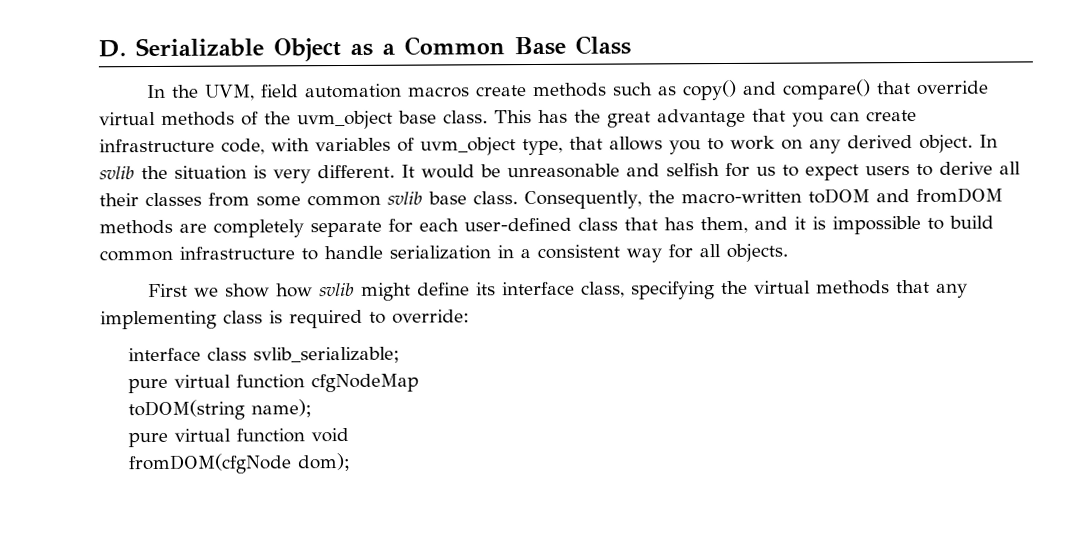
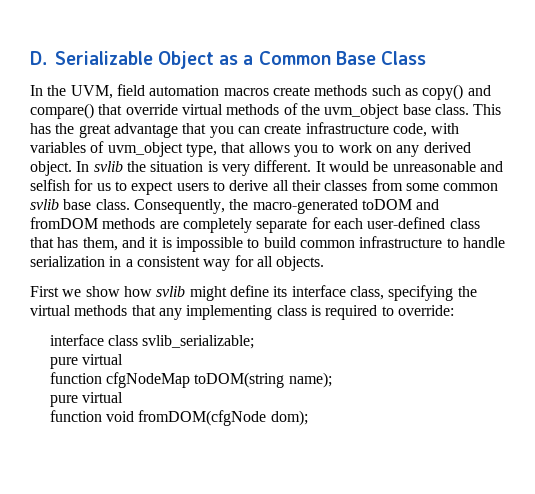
- Consequently, the macro-written toDOM and fromDOM methods are completely separate for each user-defined class that has them, and it is impossible to build common infrastructure to handle serialization in a consistent way for all objects.
+ Consequently, the macro-generated toDOM and fromDOM methods are completely separate for each user-defined class that has them, and it is impossible to build common infrastructure to handle serialization in a consistent way for all objects.
  interface class svlib_serializable;
- pure virtual function cfgNodeMap
- toDOM(string name);
- pure virtual function void
- fromDOM(cfgNode dom);
+ pure virtual
+ function cfgNodeMap toDOM(string name);
+ pure virtual
+ function void fromDOM(cfgNode dom);

